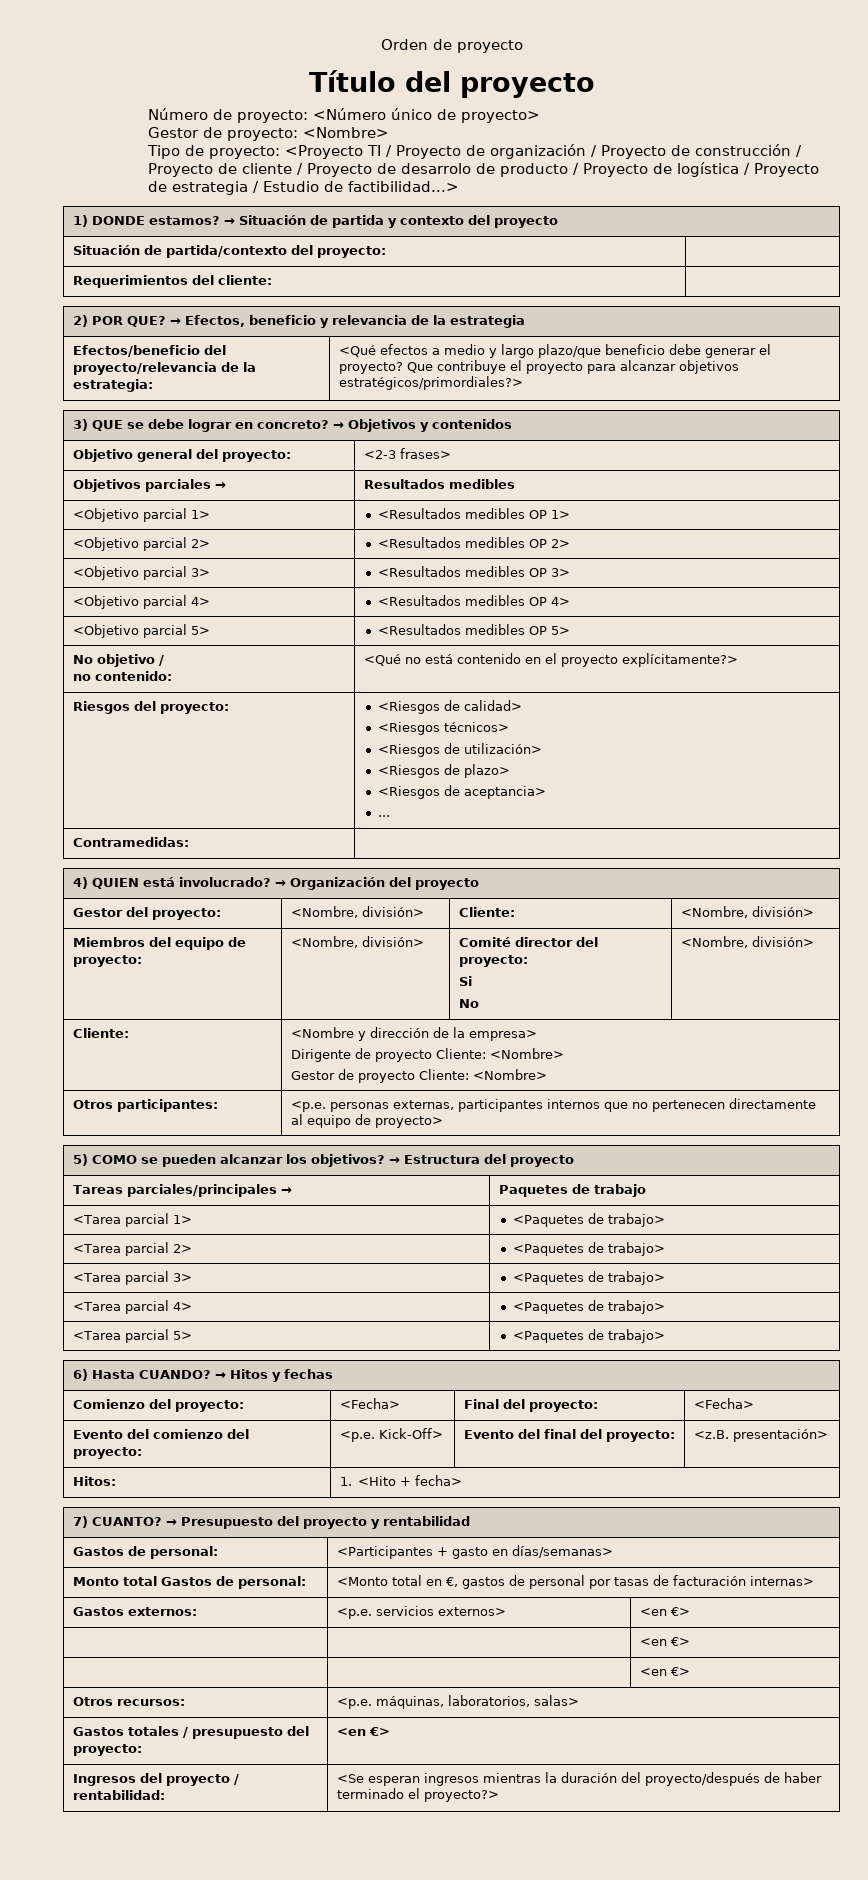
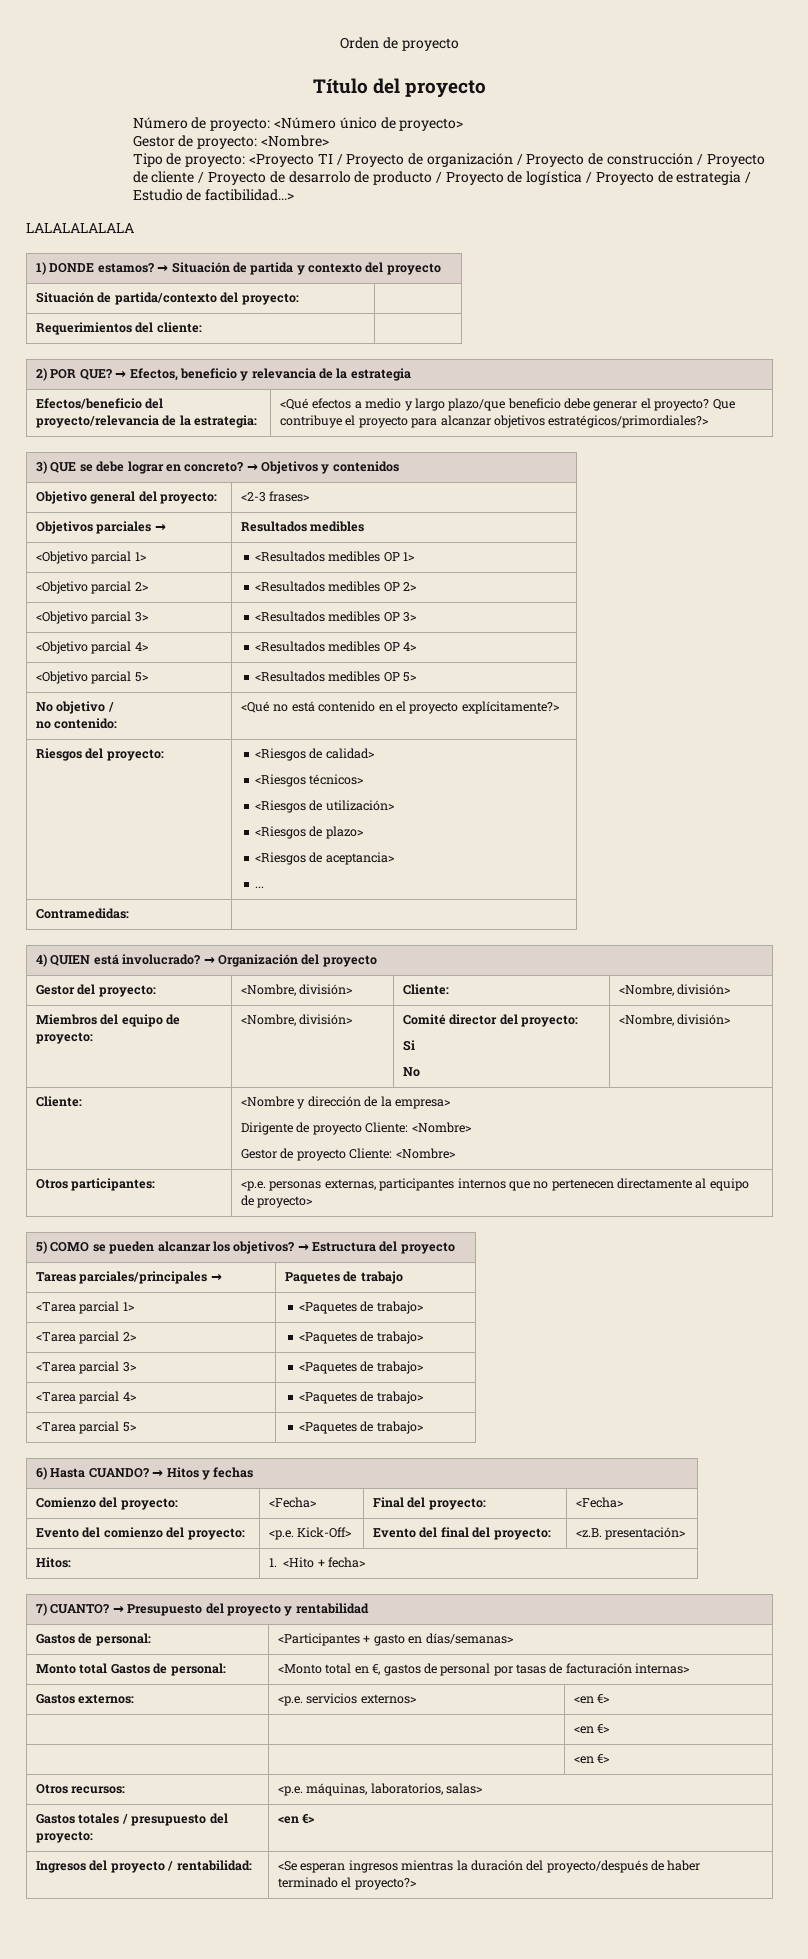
+ LALALALALALA

